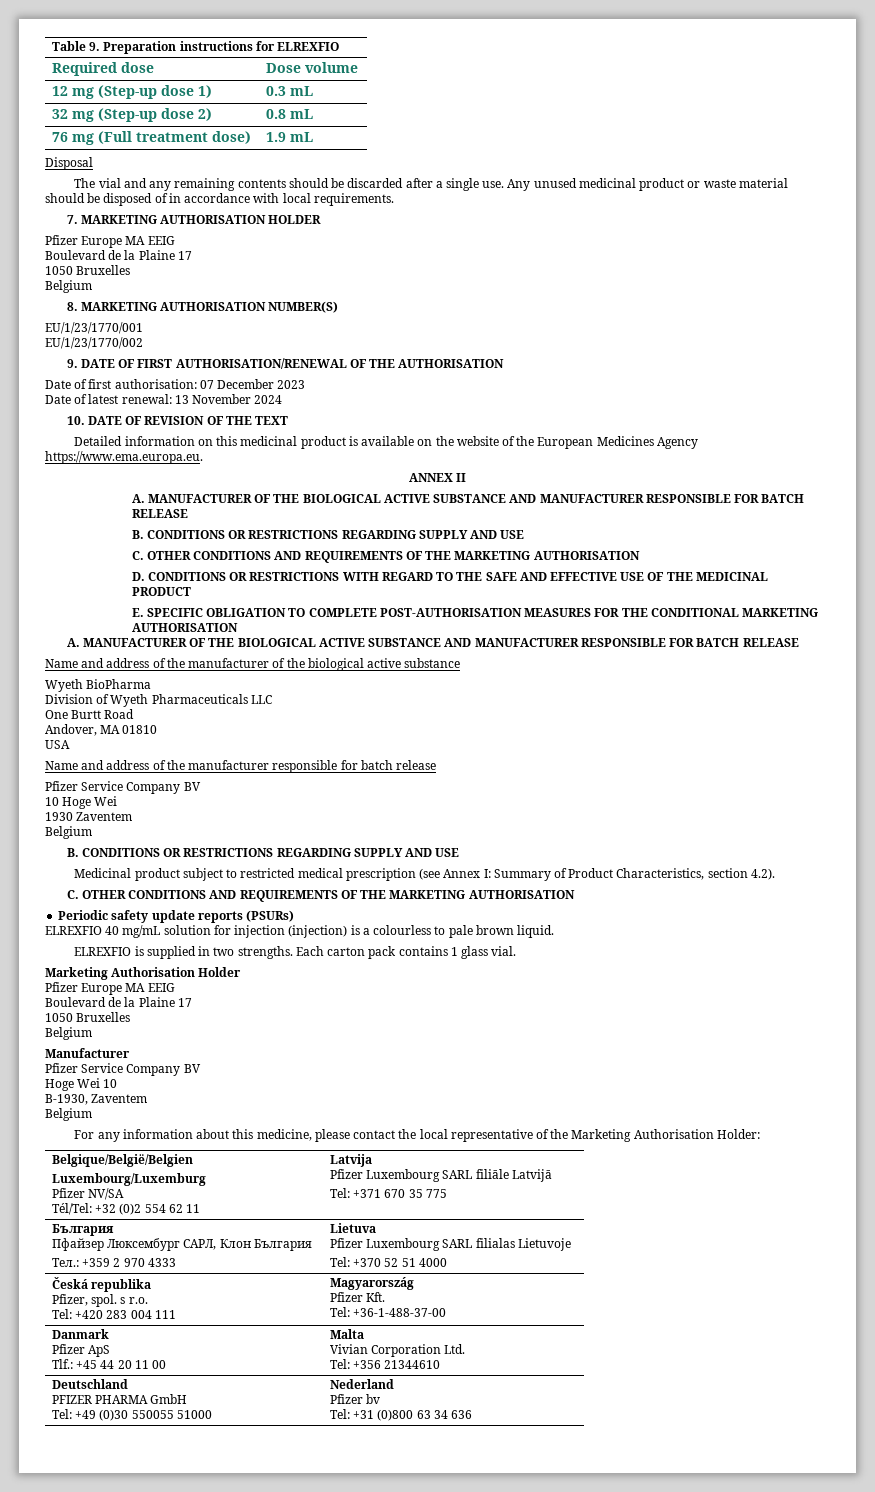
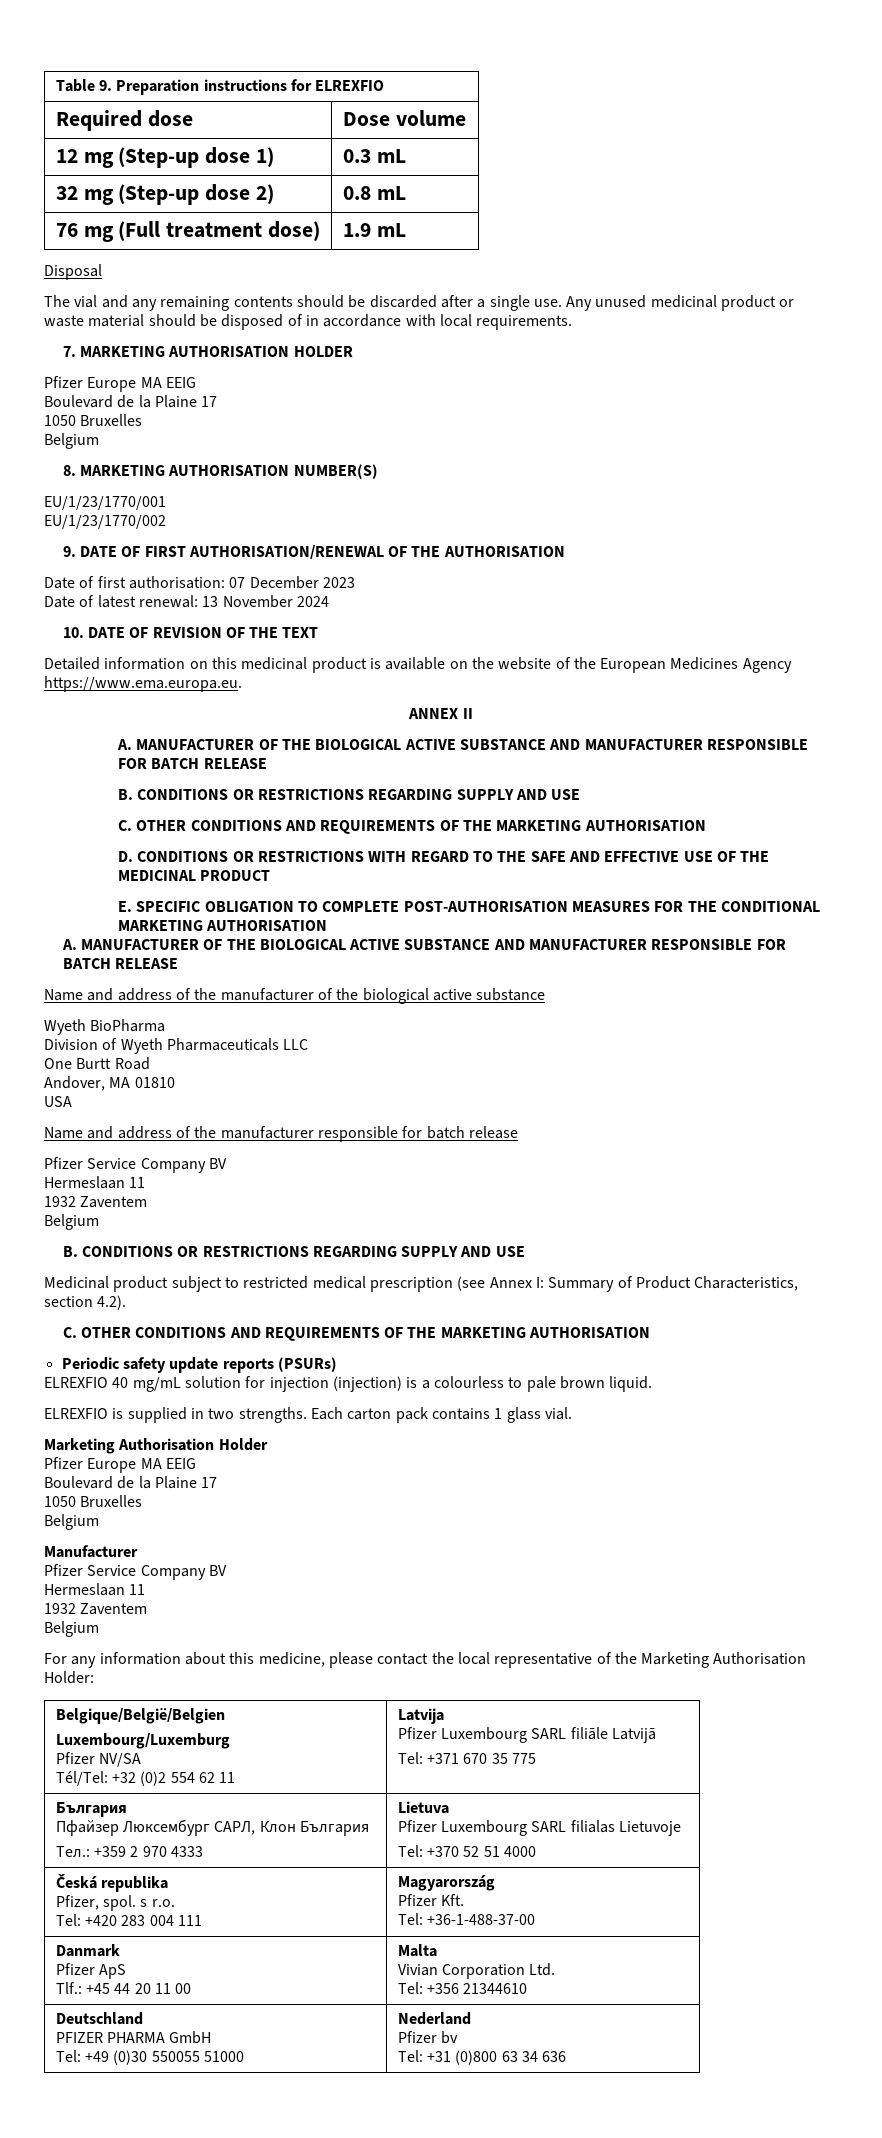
  Name and address of the manufacturer responsible for batch release
  Pfizer Service Company BV
- 10 Hoge Wei
- 1930 Zaventem
+ Hermeslaan 11
+ 1932 Zaventem
  Manufacturer
  Pfizer Service Company BV
- Hoge Wei 10
- B-1930, Zaventem
+ Hermeslaan 11
+ 1932 Zaventem

